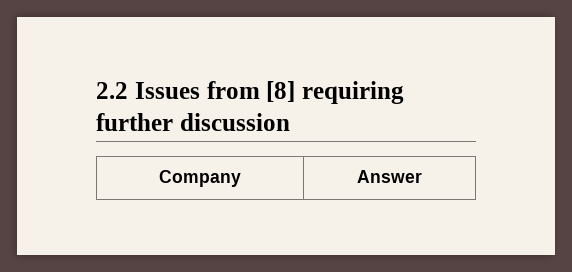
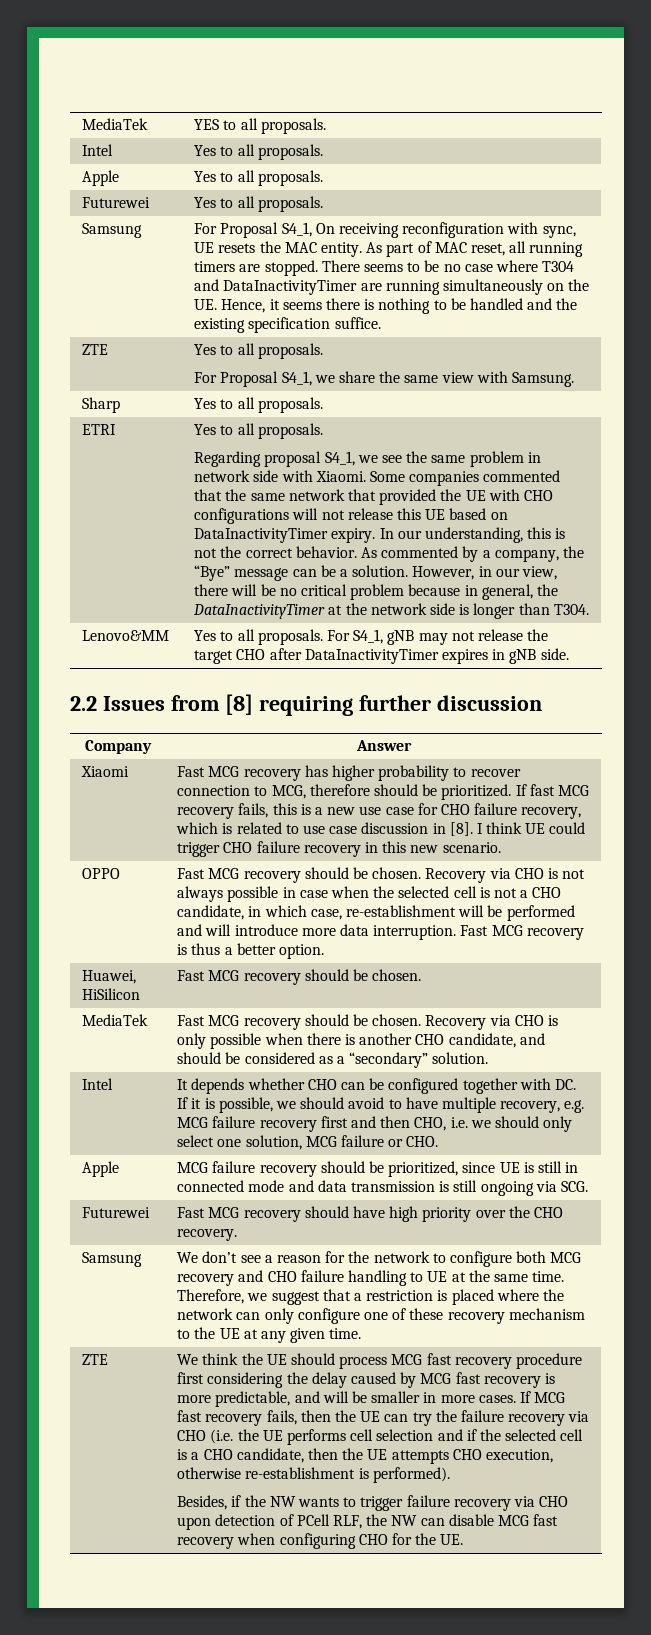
+ MediaTek | YES to all proposals.
+ Intel | Yes to all proposals.
+ Apple | Yes to all proposals.
+ Futurewei | Yes to all proposals.
+ Samsung | For Proposal S4_1, On receiving reconfiguration with sync, UE resets the MAC entity. As part of MAC reset, all running timers are stopped. There seems to be no case where T304 and DataInactivityTimer are running simultaneously on the UE. Hence, it seems there is nothing to be handled and the existing specification suffice.
+ ZTE | Yes to all proposals.
+ For Proposal S4_1, we share the same view with Samsung.
+ Sharp | Yes to all proposals.
+ ETRI | Yes to all proposals.
+ Regarding proposal S4_1, we see the same problem in network side with Xiaomi. Some companies commented that the same network that provided the UE with CHO configurations will not release this UE based on DataInactivityTimer expiry. In our understanding, this is not the correct behavior. As commented by a company, the “Bye” message can be a solution. However, in our view, there will be no critical problem because in general, the DataInactivityTimer at the network side is longer than T304.
+ Lenovo&MM | Yes to all proposals. For S4_1, gNB may not release the target CHO after DataInactivityTimer expires in gNB side.
+ Xiaomi | Fast MCG recovery has higher probability to recover connection to MCG, therefore should be prioritized. If fast MCG recovery fails, this is a new use case for CHO failure recovery, which is related to use case discussion in [8]. I think UE could trigger CHO failure recovery in this new scenario.
+ OPPO | Fast MCG recovery should be chosen. Recovery via CHO is not always possible in case when the selected cell is not a CHO candidate, in which case, re-establishment will be performed and will introduce more data interruption. Fast MCG recovery is thus a better option.
+ Huawei, HiSilicon | Fast MCG recovery should be chosen.
+ MediaTek | Fast MCG recovery should be chosen. Recovery via CHO is only possible when there is another CHO candidate, and should be considered as a “secondary” solution.
+ Intel | It depends whether CHO can be configured together with DC. If it is possible, we should avoid to have multiple recovery, e.g. MCG failure recovery first and then CHO, i.e. we should only select one solution, MCG failure or CHO.
+ Apple | MCG failure recovery should be prioritized, since UE is still in connected mode and data transmission is still ongoing via SCG.
+ Futurewei | Fast MCG recovery should have high priority over the CHO recovery.
+ Samsung | We don’t see a reason for the network to configure both MCG recovery and CHO failure handling to UE at the same time. Therefore, we suggest that a restriction is placed where the network can only configure one of these recovery mechanism to the UE at any given time.
+ ZTE | We think the UE should process MCG fast recovery procedure first considering the delay caused by MCG fast recovery is more predictable, and will be smaller in more cases. If MCG fast recovery fails, then the UE can try the failure recovery via CHO (i.e. the UE performs cell selection and if the selected cell is a CHO candidate, then the UE attempts CHO execution, otherwise re-establishment is performed).
+ Besides, if the NW wants to trigger failure recovery via CHO upon detection of PCell RLF, the NW can disable MCG fast recovery when configuring CHO for the UE.

